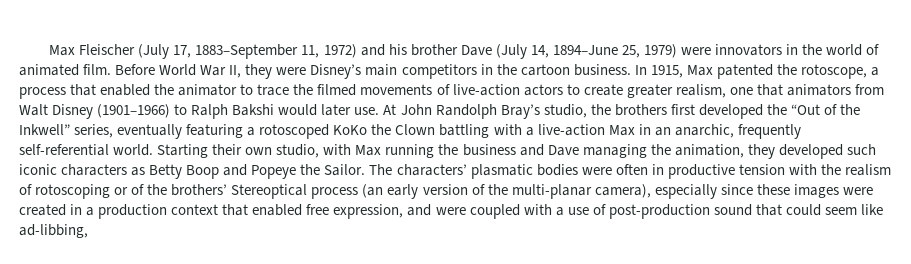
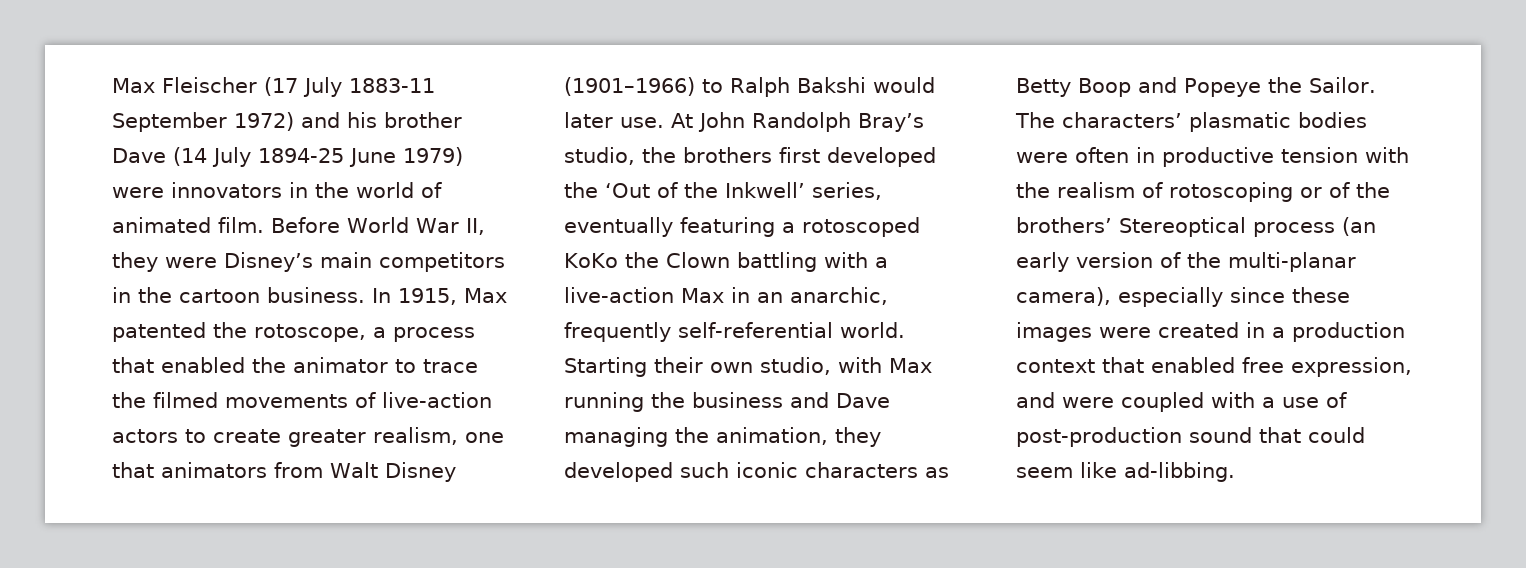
- Max Fleischer (July 17, 1883–September 11, 1972) and his brother Dave (July 14, 1894–June 25, 1979) were innovators in the world of animated film.
+ Max Fleischer (17 July 1883-11 September 1972) and his brother Dave (14 July 1894-25 June 1979) were innovators in the world of animated film.
- At John Randolph Bray’s studio, the brothers first developed the “Out of the Inkwell” series, eventually featuring a rotoscoped KoKo the Clown battling with a live-action Max in an anarchic, frequently self-referential world.
+ At John Randolph Bray’s studio, the brothers first developed the ‘Out of the Inkwell’ series, eventually featuring a rotoscoped KoKo the Clown battling with a live-action Max in an anarchic, frequently self-referential world.
- The characters’ plasmatic bodies were often in productive tension with the realism of rotoscoping or of the brothers’ Stereoptical process (an early version of the multi-planar camera), especially since these images were created in a production context that enabled free expression, and were coupled with a use of post-production sound that could seem like ad-libbing,
+ The characters’ plasmatic bodies were often in productive tension with the realism of rotoscoping or of the brothers’ Stereoptical process (an early version of the multi-planar camera), especially since these images were created in a production context that enabled free expression, and were coupled with a use of post-production sound that could seem like ad-libbing.

